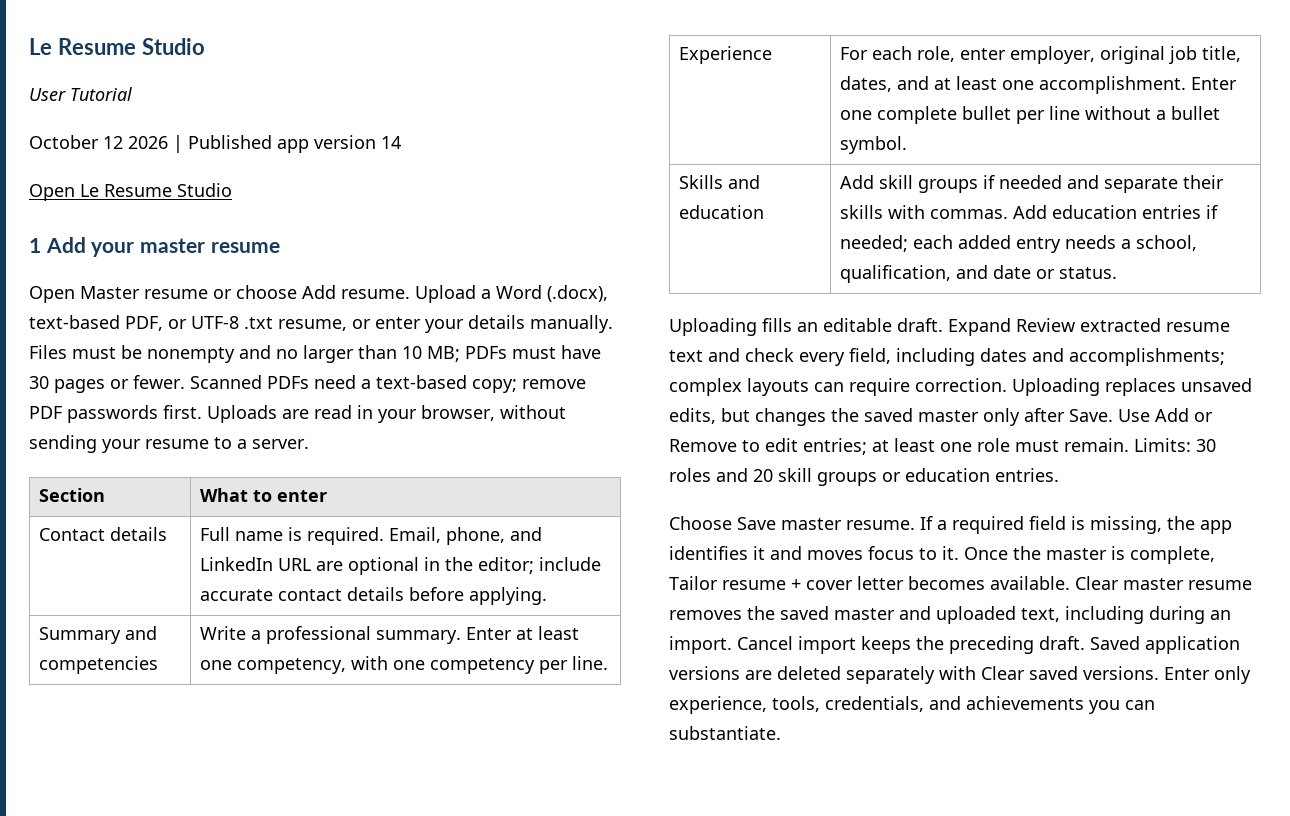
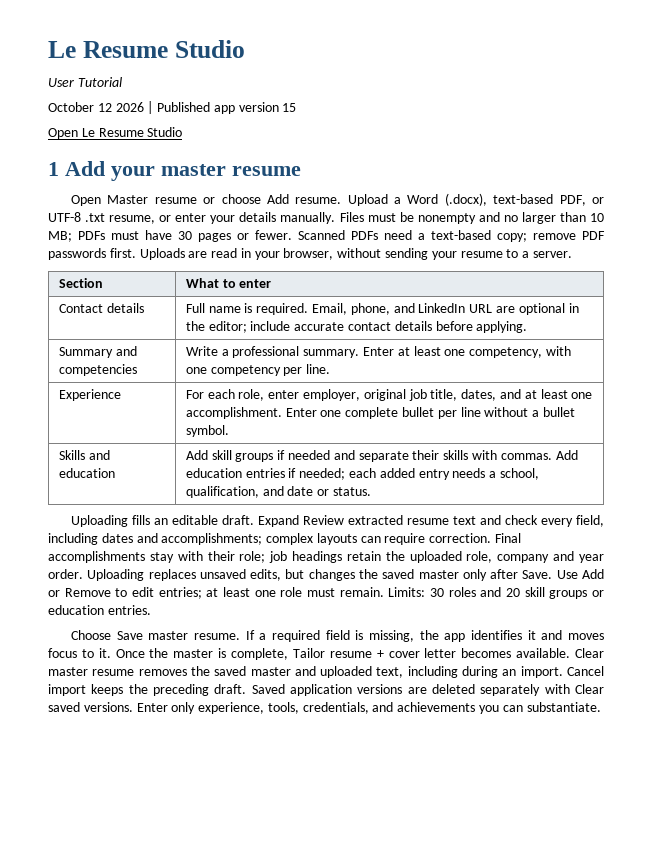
- October 12 2026 | Published app version 14
+ October 12 2026 | Published app version 15
+ Final accomplishments stay with their role; job headings retain the uploaded role, company and year order.

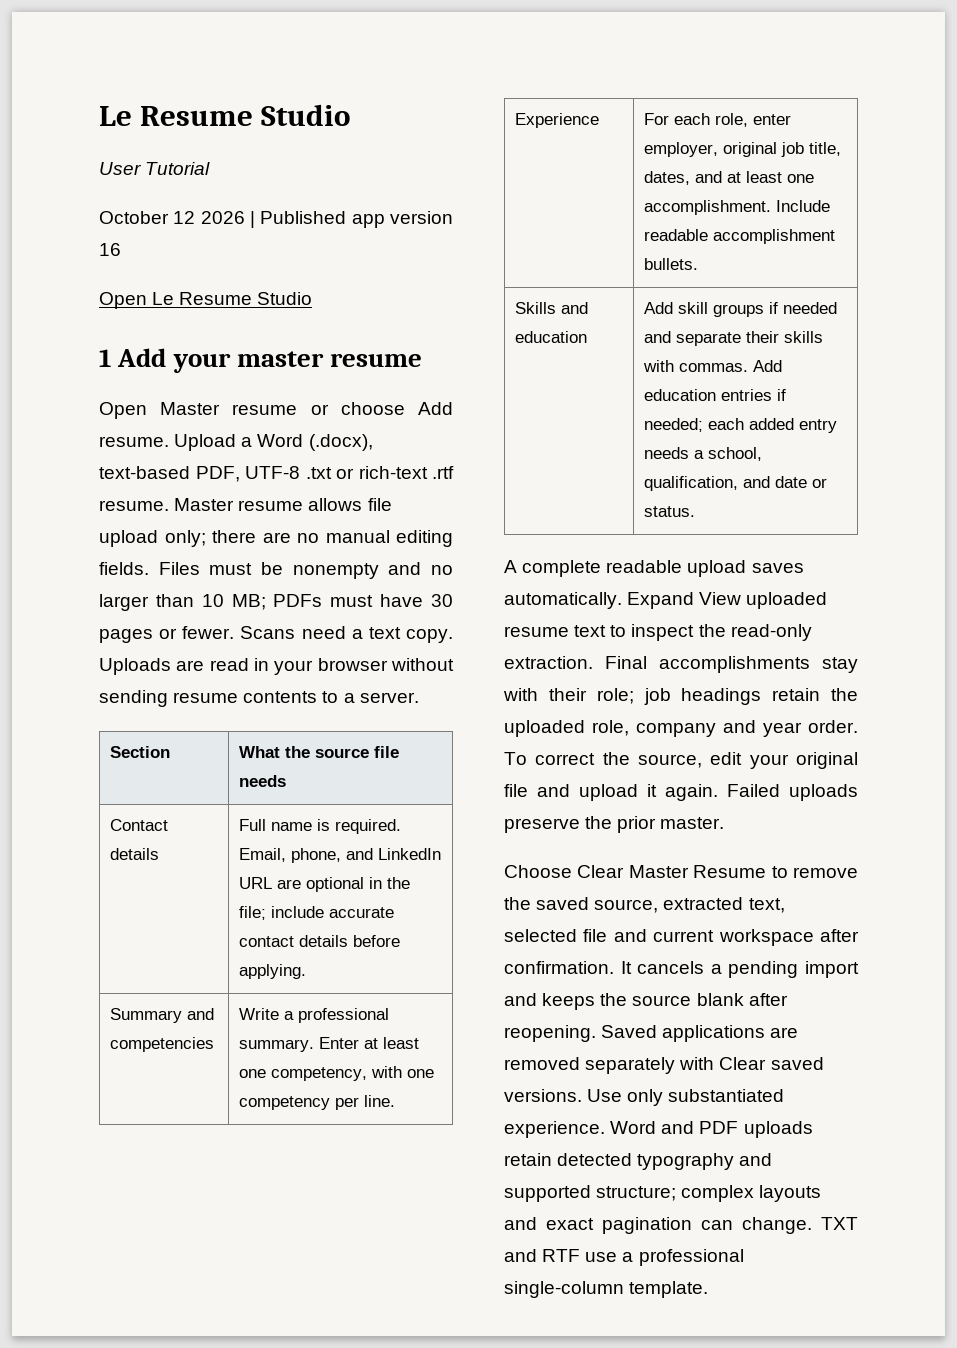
- October 12 2026 | Published app version 15
+ October 12 2026 | Published app version 16
- Upload a Word (.docx), text-based PDF, or UTF-8 .txt resume, or enter your details manually.
+ Upload a Word (.docx), text-based PDF, UTF-8 .txt or rich-text .rtf resume. Master resume allows file upload only; there are no manual editing fields.
- Scanned PDFs need a text-based copy; remove PDF passwords first.
+ Scans need a text copy.
- Uploads are read in your browser, without sending your resume to a server.
+ Uploads are read in your browser without sending resume contents to a server.
- Section | What to enter
+ Section | What the source file needs
- Contact details | Full name is required. Email, phone, and LinkedIn URL are optional in the editor; include accurate contact details before applying.
+ Contact details | Full name is required. Email, phone, and LinkedIn URL are optional in the file; include accurate contact details before applying.
- Experience | For each role, enter employer, original job title, dates, and at least one accomplishment. Enter one complete bullet per line without a bullet symbol.
+ Experience | For each role, enter employer, original job title, dates, and at least one accomplishment. Include readable accomplishment bullets.
- Uploading fills an editable draft. Expand Review extracted resume text and check every field, including dates and accomplishments; complex layouts can require correction.
+ A complete readable upload saves automatically. Expand View uploaded resume text to inspect the read-only extraction.
- Uploading replaces unsaved edits, but changes the saved master only after Save. Use Add or Remove to edit entries; at least one role must remain. Limits: 30 roles and 20 skill groups or education entries.
- Choose Save master resume. If a required field is missing, the app identifies it and moves focus to it. Once the master is complete, Tailor resume + cover letter becomes available. Clear master resume removes the saved master and uploaded text, including during an import. Cancel import keeps the preceding draft. Saved application versions are deleted separately with Clear saved versions.
+ To correct the source, edit your original file and upload it again. Failed uploads preserve the prior master.
+ Choose Clear Master Resume to remove the saved source, extracted text, selected file and current workspace after confirmation. It cancels a pending import and keeps the source blank after reopening. Saved applications are removed separately with Clear saved versions.
- Enter only experience, tools, credentials, and achievements you can substantiate.
+ Use only substantiated experience. Word and PDF uploads retain detected typography and supported structure; complex layouts and exact pagination can change. TXT and RTF use a professional single-column template.

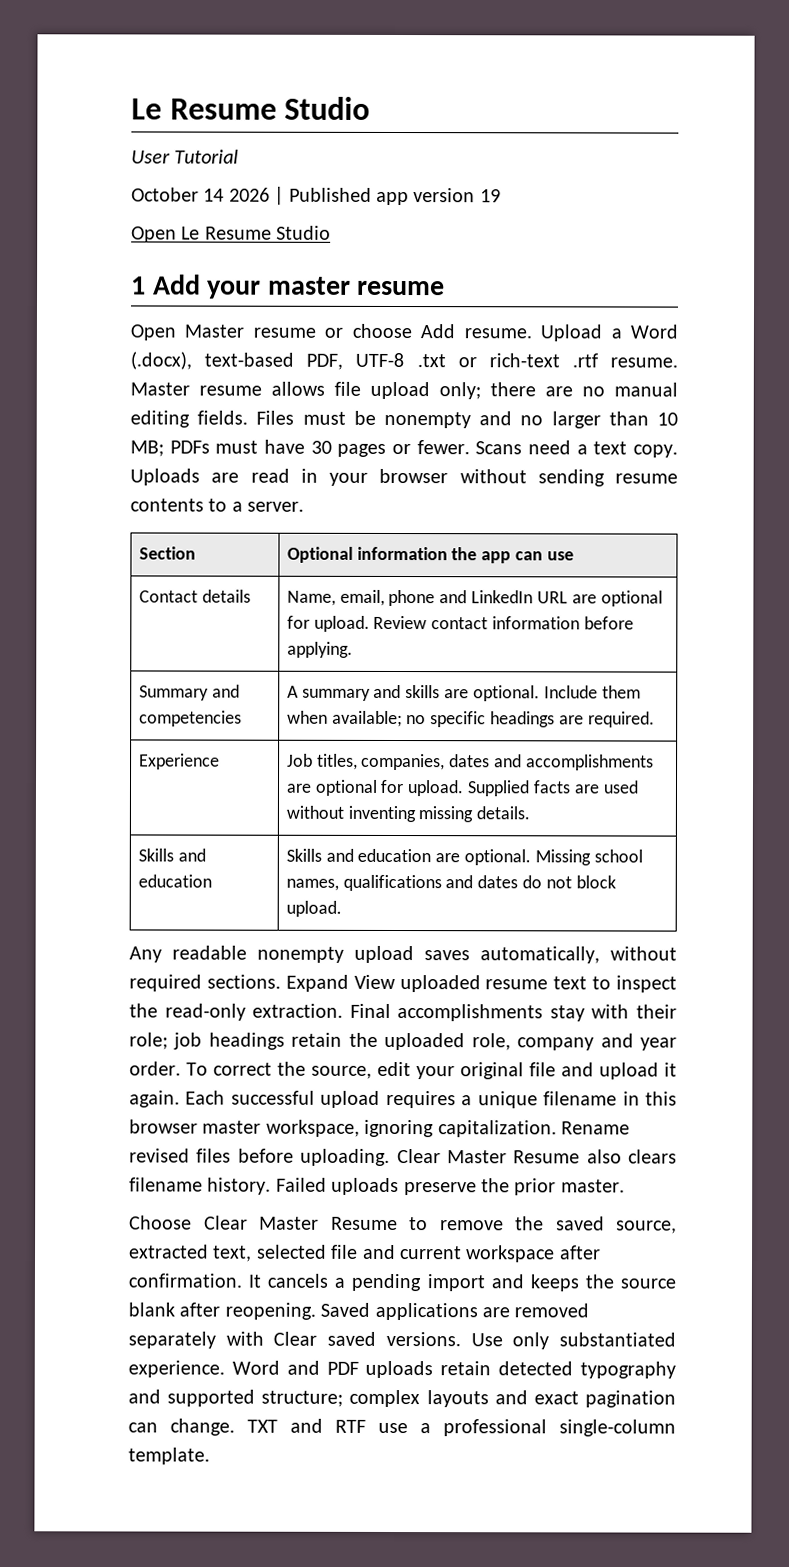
- October 12 2026 | Published app version 16
+ October 14 2026 | Published app version 19
- Section | What the source file needs
- Contact details | Full name is required. Email, phone, and LinkedIn URL are optional in the file; include accurate contact details before applying.
+ Section | Optional information the app can use
+ Contact details | Name, email, phone and LinkedIn URL are optional for upload. Review contact information before applying.
- Summary and competencies | Write a professional summary. Enter at least one competency, with one competency per line.
- Experience | For each role, enter employer, original job title, dates, and at least one accomplishment. Include readable accomplishment bullets.
- Skills and education | Add skill groups if needed and separate their skills with commas. Add education entries if needed; each added entry needs a school, qualification, and date or status.
- A complete readable upload saves automatically.
+ Summary and competencies | A summary and skills are optional. Include them when available; no specific headings are required.
+ Experience | Job titles, companies, dates and accomplishments are optional for upload. Supplied facts are used without inventing missing details.
+ Skills and education | Skills and education are optional. Missing school names, qualifications and dates do not block upload.
+ Any readable nonempty upload saves automatically, without required sections.
+ Each successful upload requires a unique filename in this browser master workspace, ignoring capitalization. Rename revised files before uploading. Clear Master Resume also clears filename history.

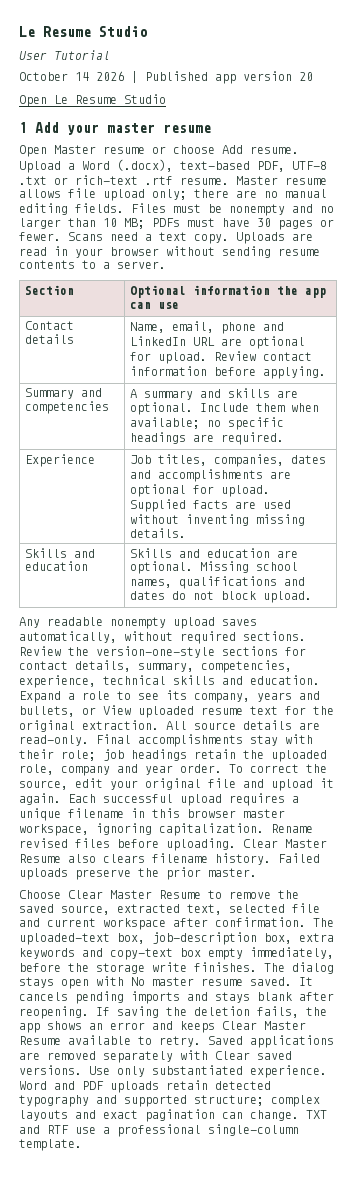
- October 14 2026 | Published app version 19
+ October 14 2026 | Published app version 20
- Expand View uploaded resume text to inspect the read-only extraction.
+ Review the version-one-style sections for contact details, summary, competencies, experience, technical skills and education. Expand a role to see its company, years and bullets, or View uploaded resume text for the original extraction. All source details are read-only.
- It cancels a pending import and keeps the source blank after reopening.
+ The uploaded-text box, job-description box, extra keywords and copy-text box empty immediately, before the storage write finishes. The dialog stays open with No master resume saved. It cancels pending imports and stays blank after reopening. If saving the deletion fails, the app shows an error and keeps Clear Master Resume available to retry.

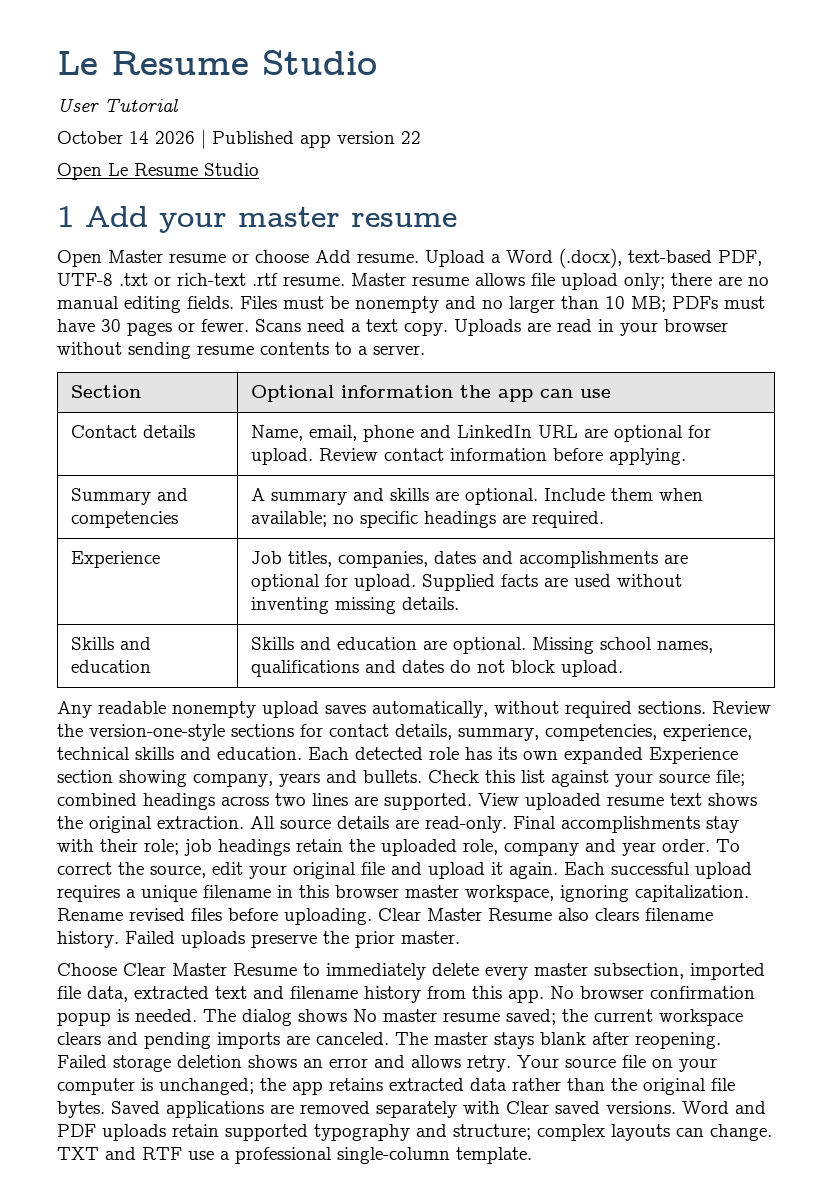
- October 14 2026 | Published app version 20
+ October 14 2026 | Published app version 22
- Expand a role to see its company, years and bullets, or View uploaded resume text for the original extraction.
+ Each detected role has its own expanded Experience section showing company, years and bullets. Check this list against your source file; combined headings across two lines are supported. View uploaded resume text shows the original extraction.
- Choose Clear Master Resume to remove the saved source, extracted text, selected file and current workspace after confirmation. The uploaded-text box, job-description box, extra keywords and copy-text box empty immediately, before the storage write finishes. The dialog stays open with No master resume saved. It cancels pending imports and stays blank after reopening. If saving the deletion fails, the app shows an error and keeps Clear Master Resume available to retry.
+ Choose Clear Master Resume to immediately delete every master subsection, imported file data, extracted text and filename history from this app. No browser confirmation popup is needed. The dialog shows No master resume saved; the current workspace clears and pending imports are canceled. The master stays blank after reopening. Failed storage deletion shows an error and allows retry. Your source file on your computer is unchanged; the app retains extracted data rather than the original file bytes.
- Use only substantiated experience.
- Word and PDF uploads retain detected typography and supported structure; complex layouts and exact pagination can change.
+ Word and PDF uploads retain supported typography and structure; complex layouts can change.

